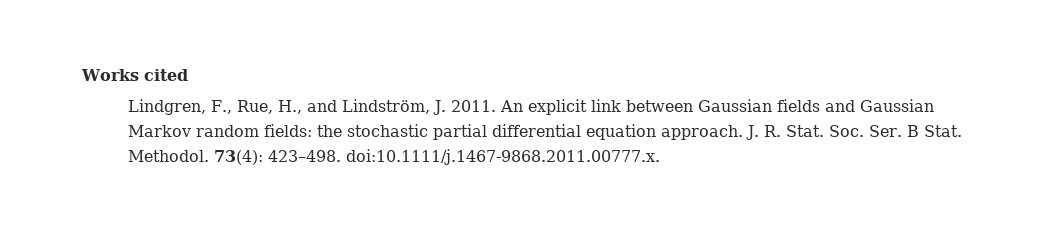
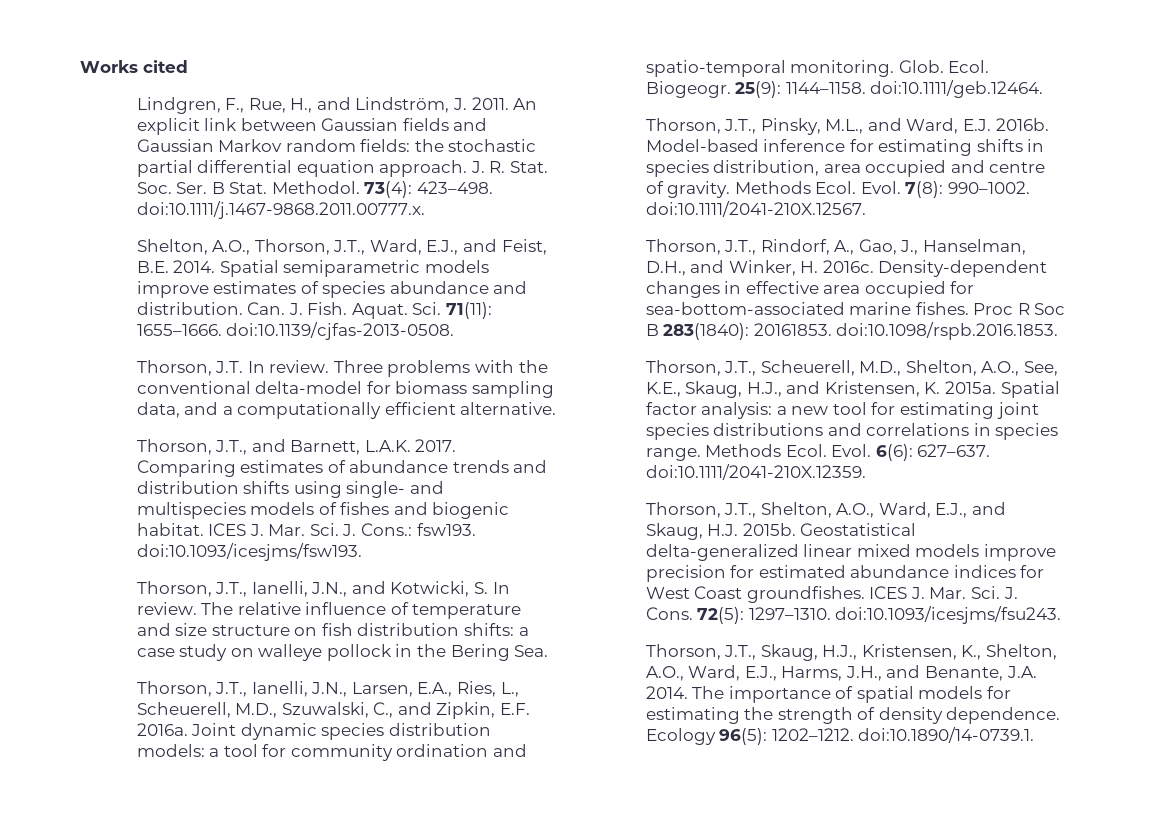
+ Shelton, A.O., Thorson, J.T., Ward, E.J., and Feist, B.E. 2014. Spatial semiparametric models improve estimates of species abundance and distribution. Can. J. Fish. Aquat. Sci. 71(11): 1655–1666. doi:10.1139/cjfas-2013-0508.
+ Thorson, J.T. In review. Three problems with the conventional delta-model for biomass sampling data, and a computationally efficient alternative.
+ Thorson, J.T., and Barnett, L.A.K. 2017. Comparing estimates of abundance trends and distribution shifts using single- and multispecies models of fishes and biogenic habitat. ICES J. Mar. Sci. J. Cons.: fsw193. doi:10.1093/icesjms/fsw193.
+ Thorson, J.T., Ianelli, J.N., and Kotwicki, S. In review. The relative influence of temperature and size structure on fish distribution shifts: a case study on walleye pollock in the Bering Sea.
+ Thorson, J.T., Ianelli, J.N., Larsen, E.A., Ries, L., Scheuerell, M.D., Szuwalski, C., and Zipkin, E.F. 2016a. Joint dynamic species distribution models: a tool for community ordination and spatio-temporal monitoring. Glob. Ecol. Biogeogr. 25(9): 1144–1158. doi:10.1111/geb.12464.
+ Thorson, J.T., Pinsky, M.L., and Ward, E.J. 2016b. Model-based inference for estimating shifts in species distribution, area occupied and centre of gravity. Methods Ecol. Evol. 7(8): 990–1002. doi:10.1111/2041-210X.12567.
+ Thorson, J.T., Rindorf, A., Gao, J., Hanselman, D.H., and Winker, H. 2016c. Density-dependent changes in effective area occupied for sea-bottom-associated marine fishes. Proc R Soc B 283(1840): 20161853. doi:10.1098/rspb.2016.1853.
+ Thorson, J.T., Scheuerell, M.D., Shelton, A.O., See, K.E., Skaug, H.J., and Kristensen, K. 2015a. Spatial factor analysis: a new tool for estimating joint species distributions and correlations in species range. Methods Ecol. Evol. 6(6): 627–637. doi:10.1111/2041-210X.12359.
+ Thorson, J.T., Shelton, A.O., Ward, E.J., and Skaug, H.J. 2015b. Geostatistical delta-generalized linear mixed models improve precision for estimated abundance indices for West Coast groundfishes. ICES J. Mar. Sci. J. Cons. 72(5): 1297–1310. doi:10.1093/icesjms/fsu243.
+ Thorson, J.T., Skaug, H.J., Kristensen, K., Shelton, A.O., Ward, E.J., Harms, J.H., and Benante, J.A. 2014. The importance of spatial models for estimating the strength of density dependence. Ecology 96(5): 1202–1212. doi:10.1890/14-0739.1.

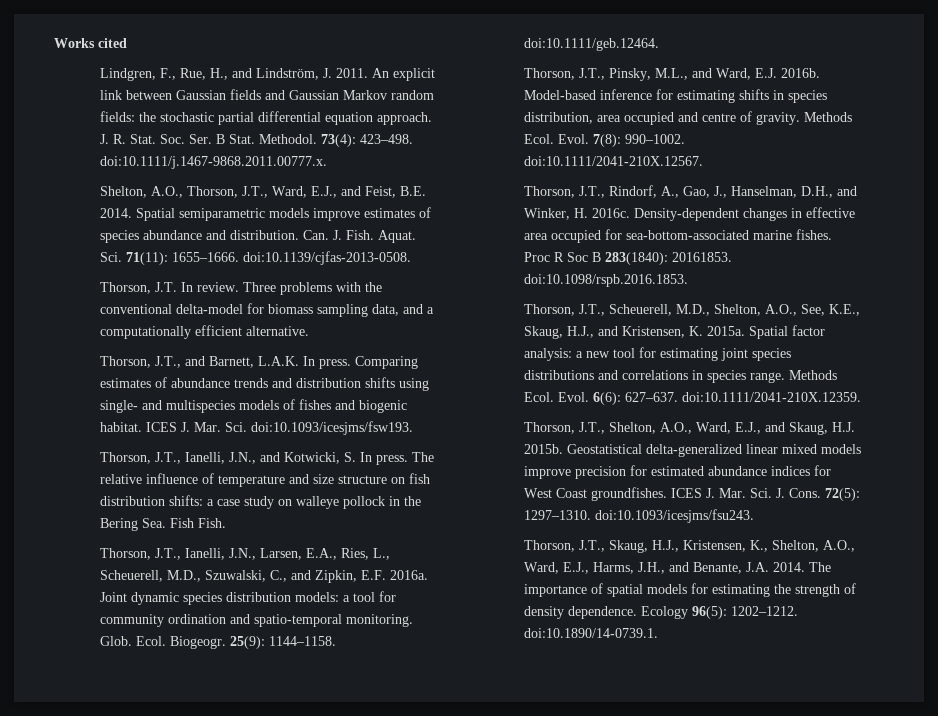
- Thorson, J.T., and Barnett, L.A.K. 2017.
+ Thorson, J.T., and Barnett, L.A.K. In press.
- ICES J. Mar. Sci. J. Cons.: fsw193. doi:10.1093/icesjms/fsw193.
+ ICES J. Mar. Sci. doi:10.1093/icesjms/fsw193.
- Thorson, J.T., Ianelli, J.N., and Kotwicki, S. In review.
+ Thorson, J.T., Ianelli, J.N., and Kotwicki, S. In press.
- The relative influence of temperature and size structure on fish distribution shifts: a case study on walleye pollock in the Bering Sea.
+ The relative influence of temperature and size structure on fish distribution shifts: a case study on walleye pollock in the Bering Sea. Fish Fish.

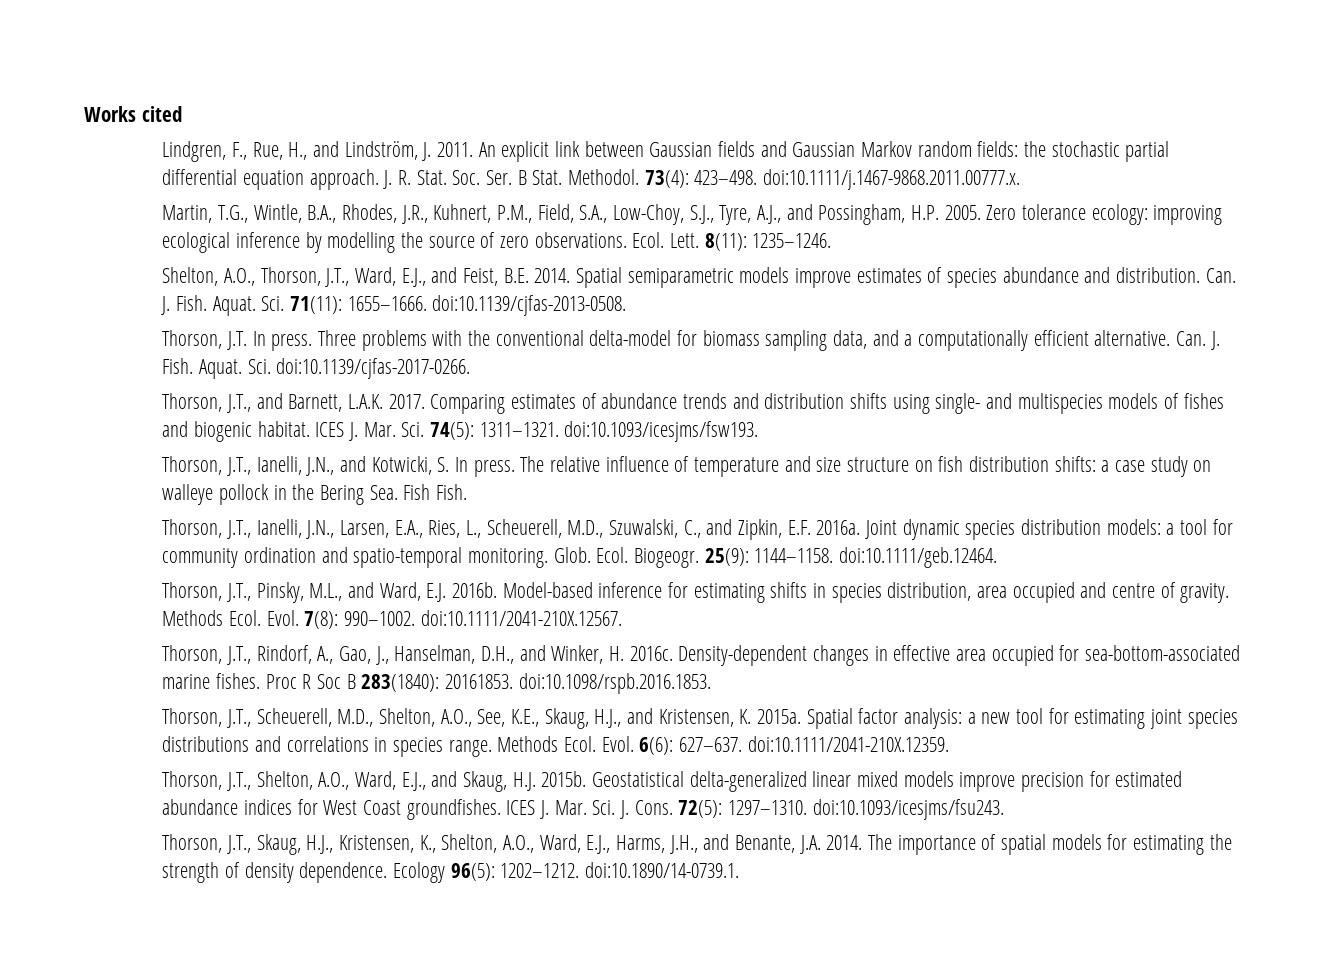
+ Martin, T.G., Wintle, B.A., Rhodes, J.R., Kuhnert, P.M., Field, S.A., Low-Choy, S.J., Tyre, A.J., and Possingham, H.P. 2005. Zero tolerance ecology: improving ecological inference by modelling the source of zero observations. Ecol. Lett. 8(11): 1235–1246.
- Thorson, J.T. In review.
+ Thorson, J.T. In press.
+ Can. J. Fish. Aquat. Sci. doi:10.1139/cjfas-2017-0266.
- Thorson, J.T., and Barnett, L.A.K. In press.
+ Thorson, J.T., and Barnett, L.A.K. 2017.
- ICES J. Mar. Sci. doi:10.1093/icesjms/fsw193.
+ ICES J. Mar. Sci. 74(5): 1311–1321. doi:10.1093/icesjms/fsw193.

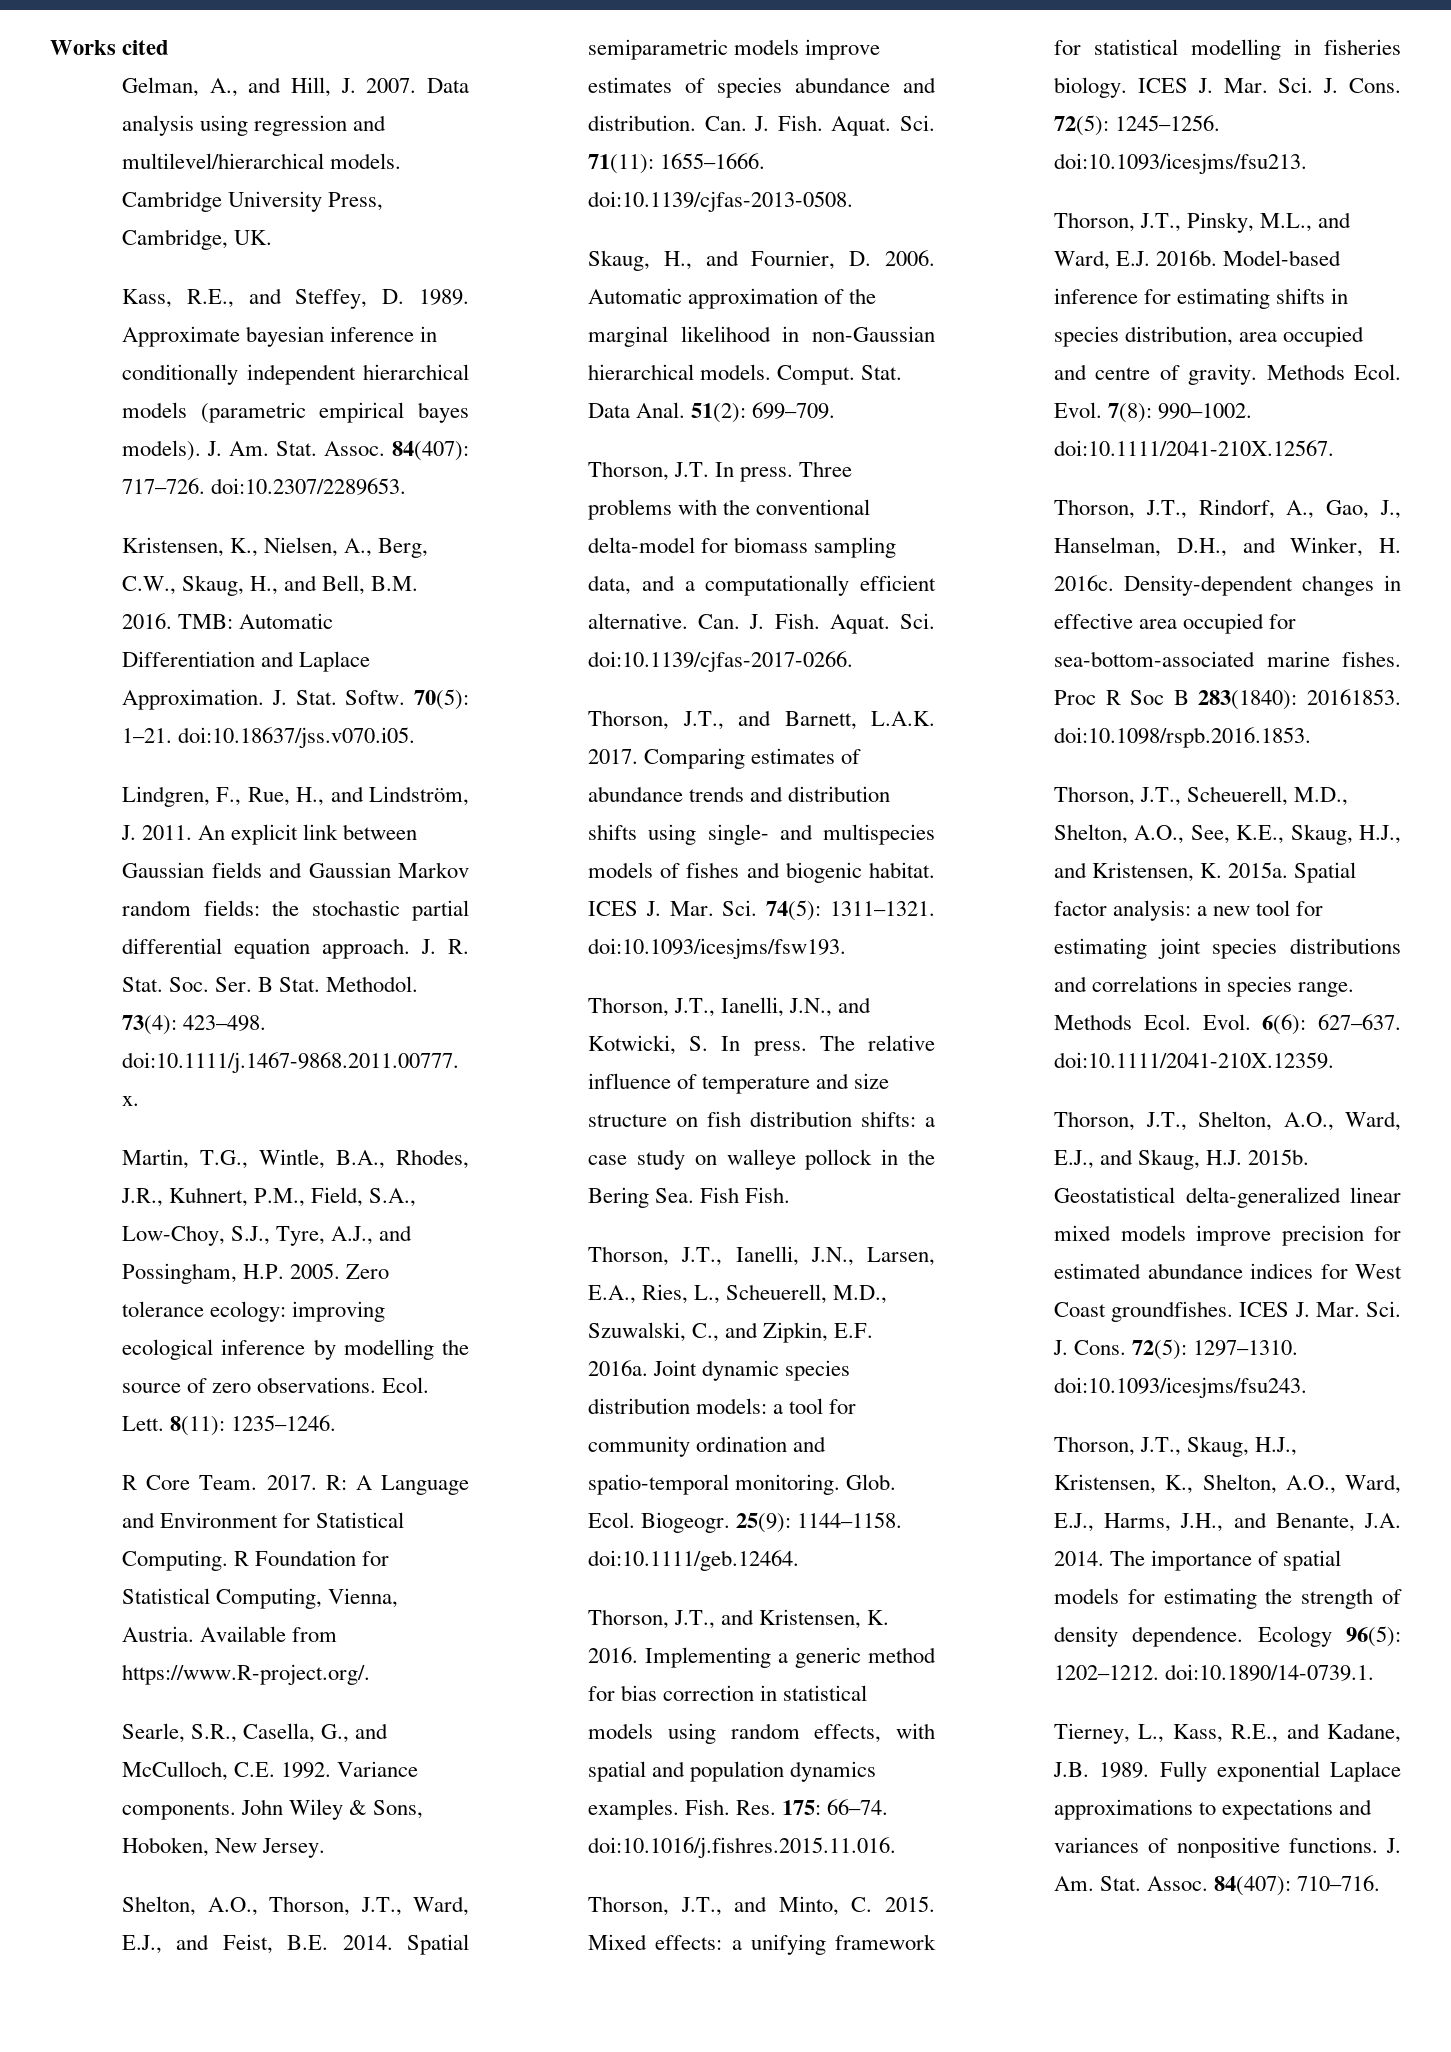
+ Gelman, A., and Hill, J. 2007. Data analysis using regression and multilevel/hierarchical models. Cambridge University Press, Cambridge, UK.
+ Kass, R.E., and Steffey, D. 1989. Approximate bayesian inference in conditionally independent hierarchical models (parametric empirical bayes models). J. Am. Stat. Assoc. 84(407): 717–726. doi:10.2307/2289653.
+ Kristensen, K., Nielsen, A., Berg, C.W., Skaug, H., and Bell, B.M. 2016. TMB: Automatic Differentiation and Laplace Approximation. J. Stat. Softw. 70(5): 1–21. doi:10.18637/jss.v070.i05.
+ R Core Team. 2017. R: A Language and Environment for Statistical Computing. R Foundation for Statistical Computing, Vienna, Austria. Available from https://www.R-project.org/.
+ Searle, S.R., Casella, G., and McCulloch, C.E. 1992. Variance components. John Wiley & Sons, Hoboken, New Jersey.
+ Skaug, H., and Fournier, D. 2006. Automatic approximation of the marginal likelihood in non-Gaussian hierarchical models. Comput. Stat. Data Anal. 51(2): 699–709.
+ Thorson, J.T., and Kristensen, K. 2016. Implementing a generic method for bias correction in statistical models using random effects, with spatial and population dynamics examples. Fish. Res. 175: 66–74. doi:10.1016/j.fishres.2015.11.016.
+ Thorson, J.T., and Minto, C. 2015. Mixed effects: a unifying framework for statistical modelling in fisheries biology. ICES J. Mar. Sci. J. Cons. 72(5): 1245–1256. doi:10.1093/icesjms/fsu213.
+ Tierney, L., Kass, R.E., and Kadane, J.B. 1989. Fully exponential Laplace approximations to expectations and variances of nonpositive functions. J. Am. Stat. Assoc. 84(407): 710–716.

